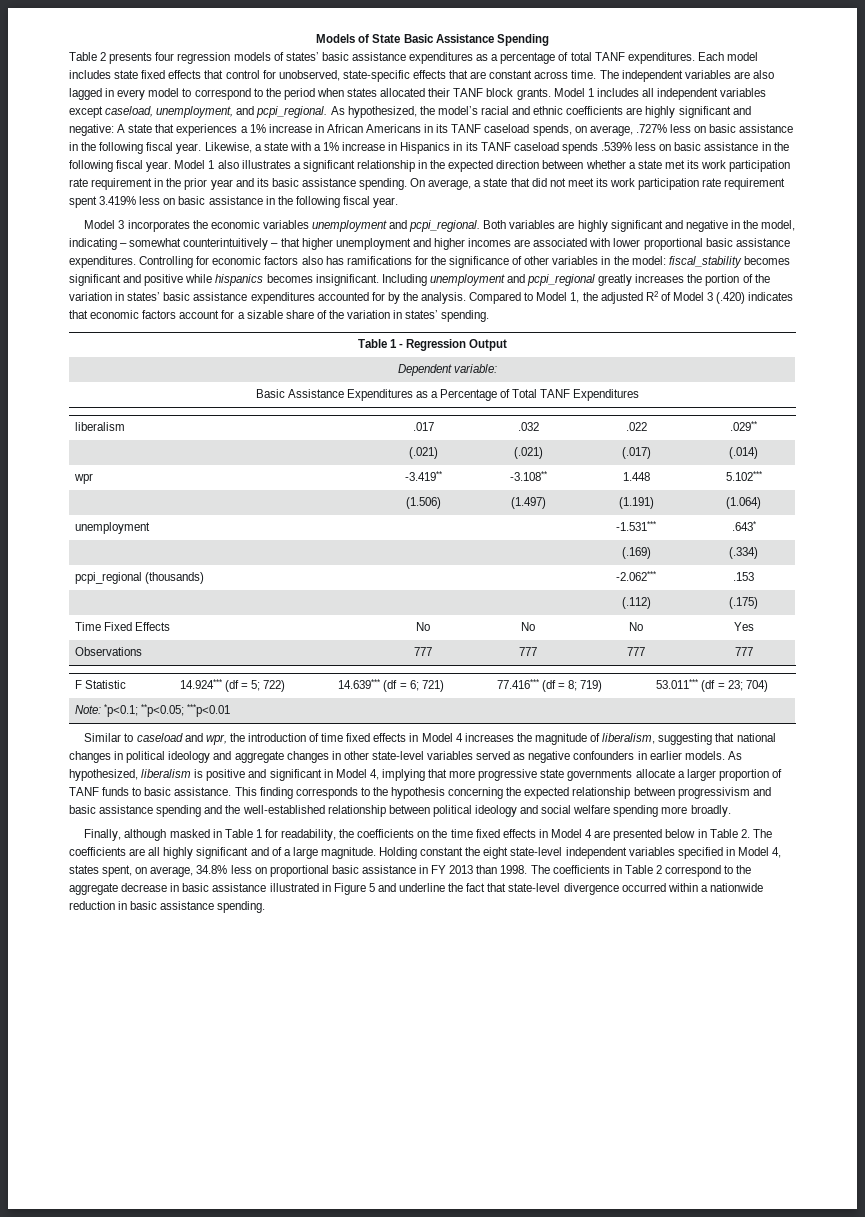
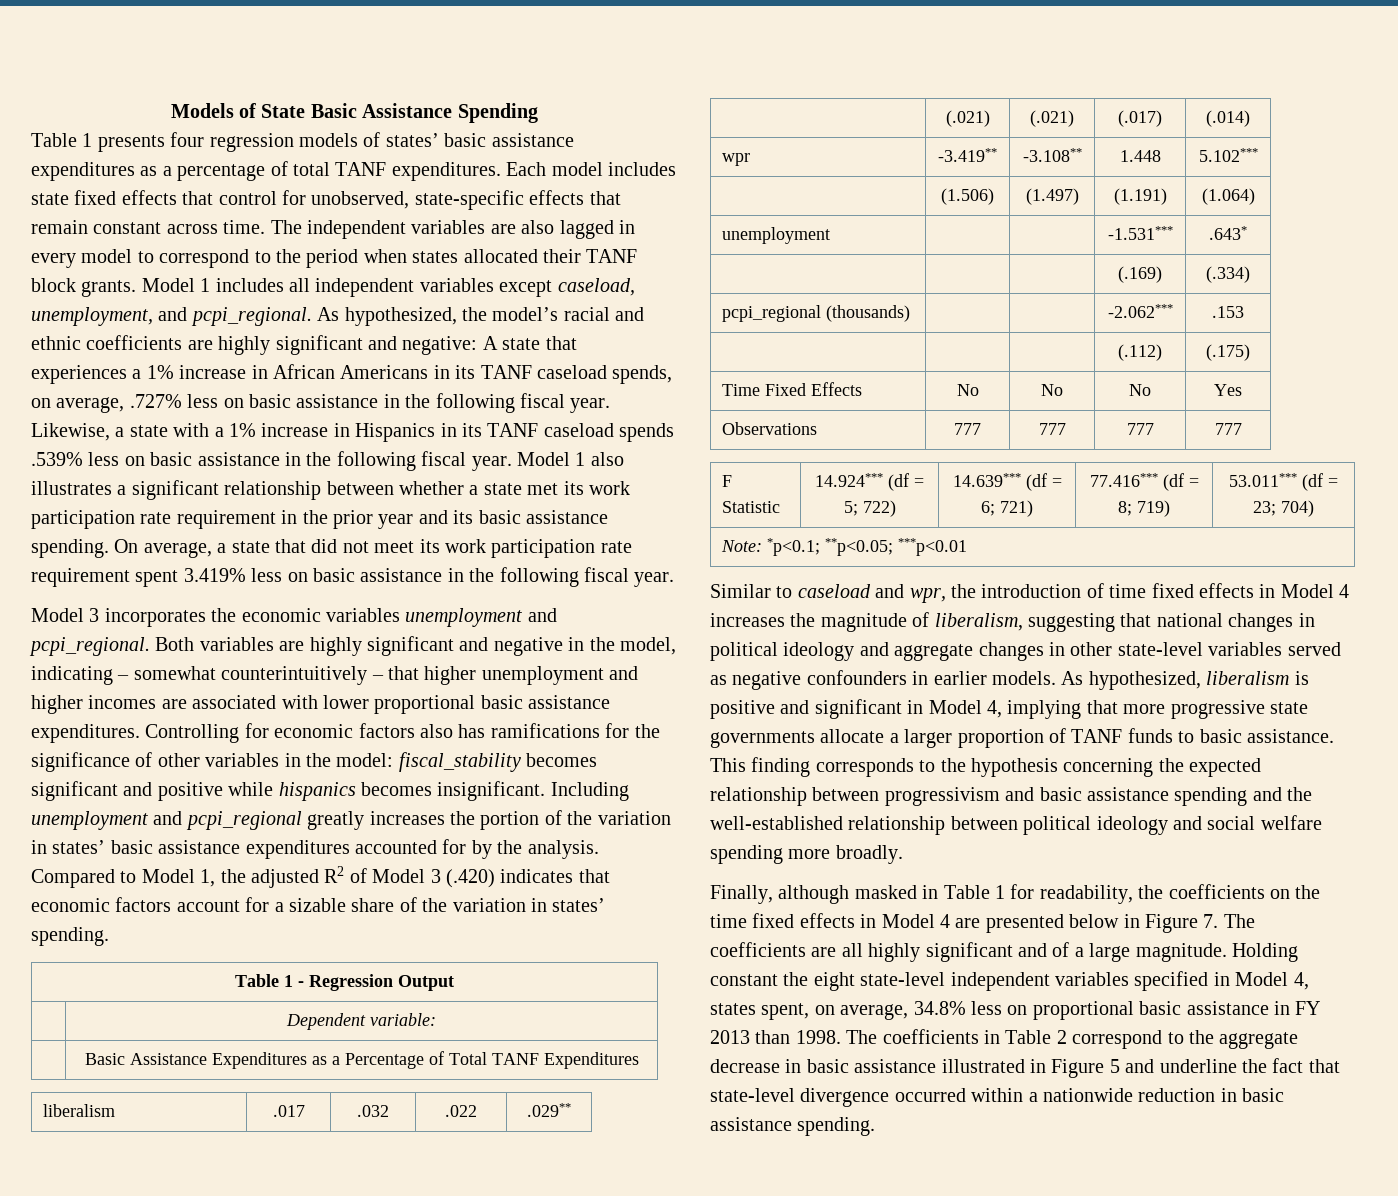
- Table 2 presents four regression models of states’ basic assistance expenditures as a percentage of total TANF expenditures.
+ Table 1 presents four regression models of states’ basic assistance expenditures as a percentage of total TANF expenditures.
- Each model includes state fixed effects that control for unobserved, state-specific effects that are constant across time.
+ Each model includes state fixed effects that control for unobserved, state-specific effects that remain constant across time.
- Model 1 also illustrates a significant relationship in the expected direction between whether a state met its work participation rate requirement in the prior year and its basic assistance spending.
+ Model 1 also illustrates a significant relationship between whether a state met its work participation rate requirement in the prior year and its basic assistance spending.
- Finally, although masked in Table 1 for readability, the coefficients on the time fixed effects in Model 4 are presented below in Table 2. The coefficients are all highly significant and of a large magnitude.
+ Finally, although masked in Table 1 for readability, the coefficients on the time fixed effects in Model 4 are presented below in Figure 7. The coefficients are all highly significant and of a large magnitude.

